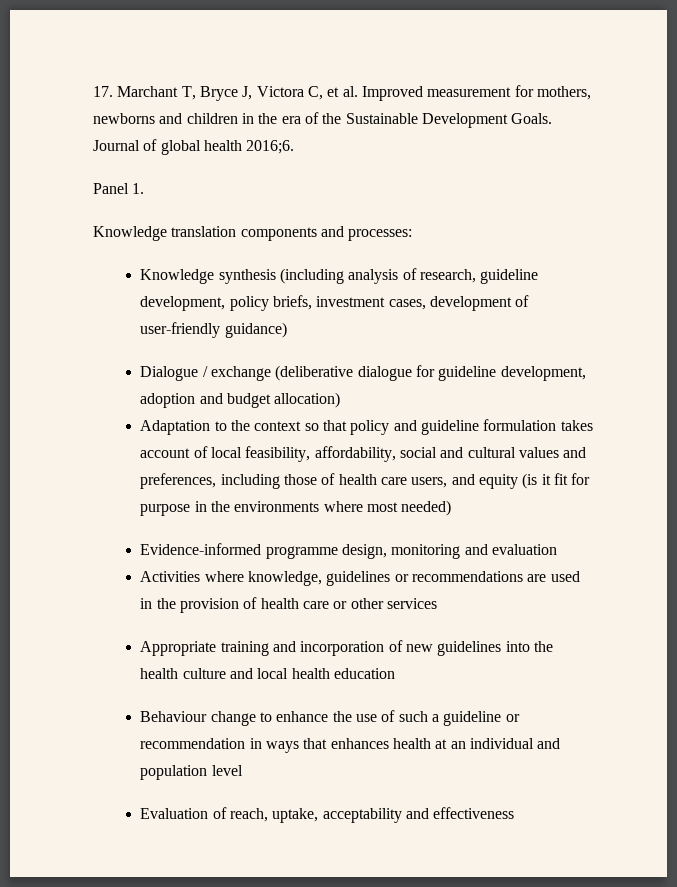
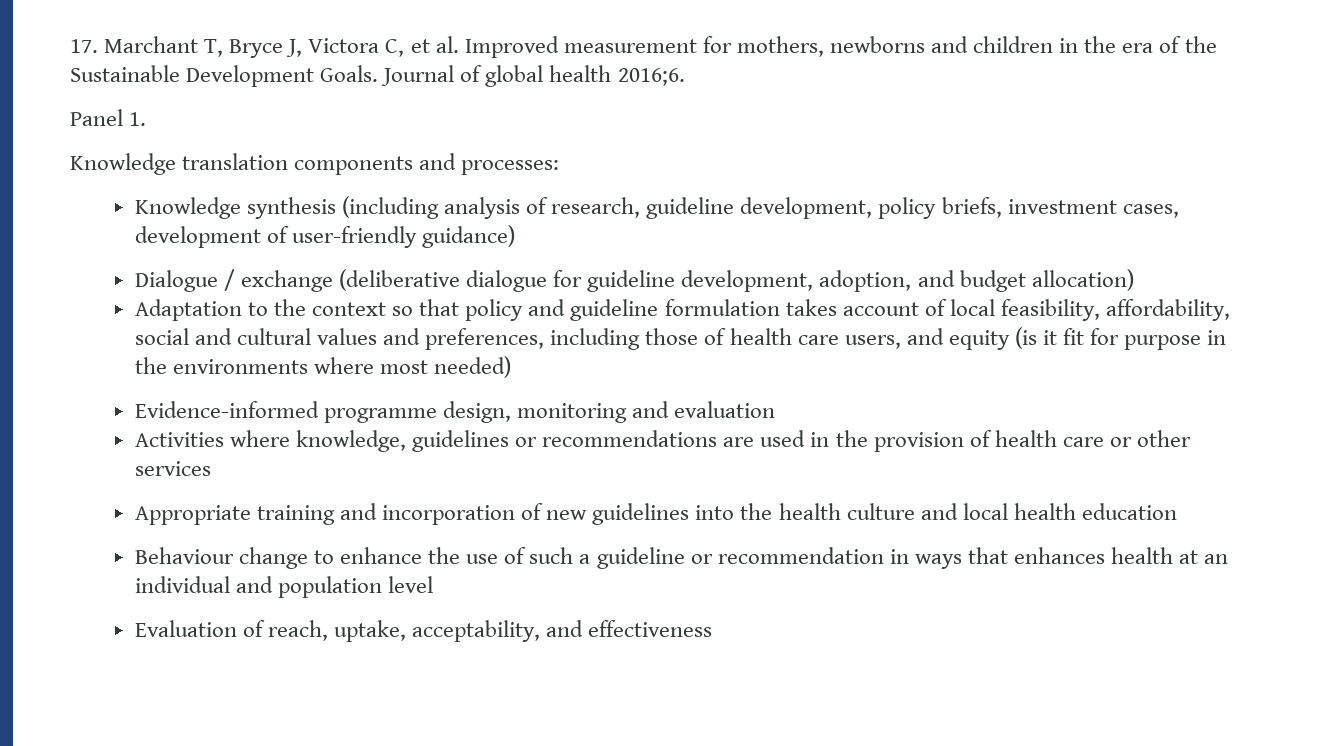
- Dialogue / exchange (deliberative dialogue for guideline development, adoption and budget allocation)
+ Dialogue / exchange (deliberative dialogue for guideline development, adoption, and budget allocation)
- Evaluation of reach, uptake, acceptability and effectiveness
+ Evaluation of reach, uptake, acceptability, and effectiveness

